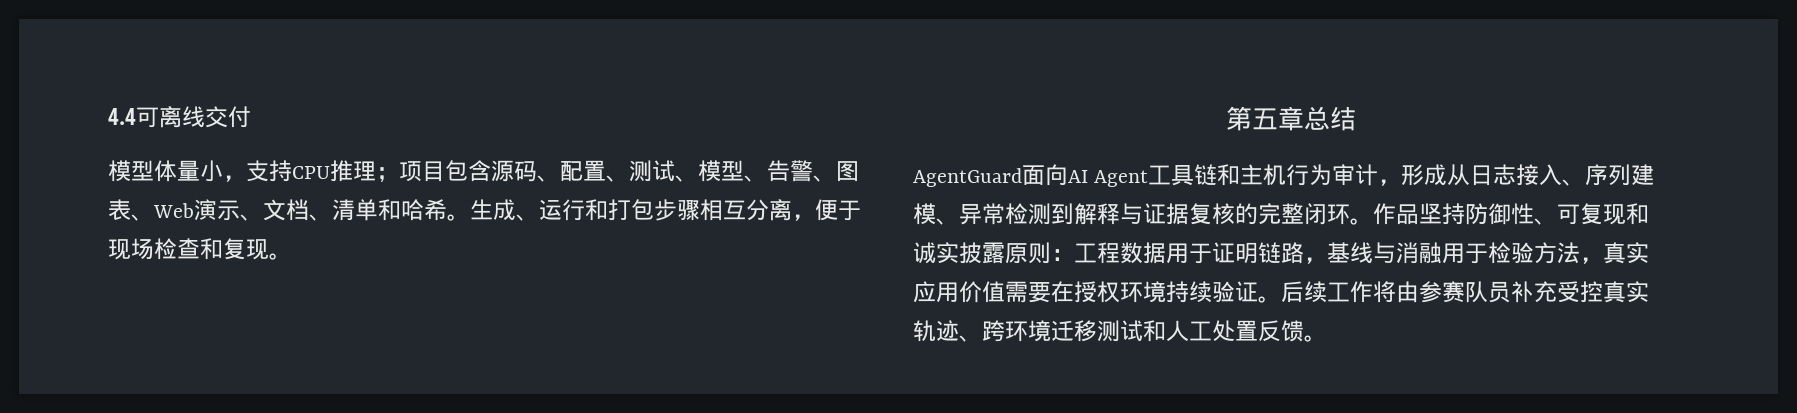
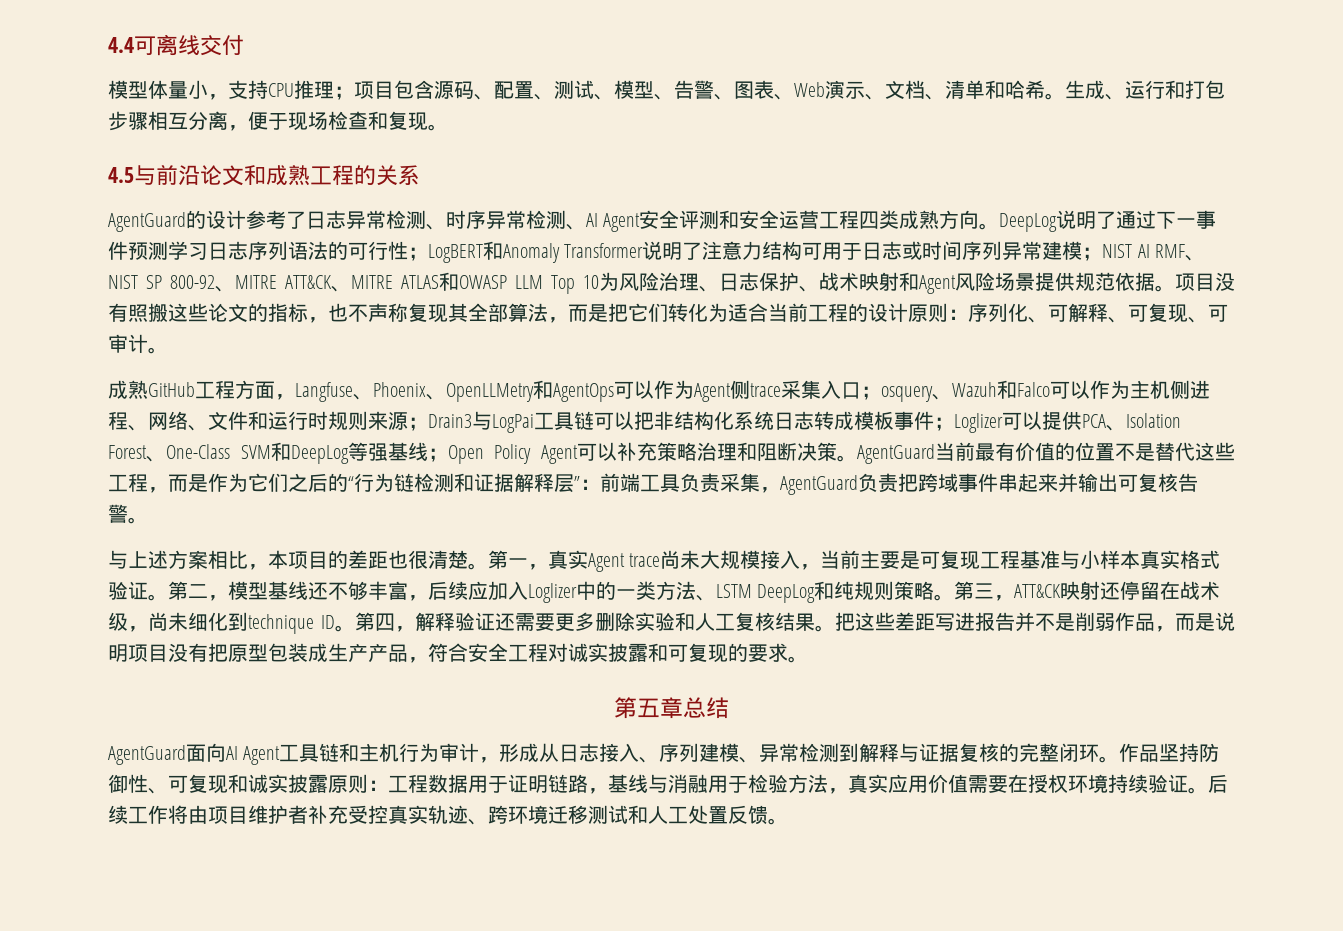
+ 4.5与前沿论文和成熟工程的关系
+ AgentGuard的设计参考了日志异常检测、时序异常检测、AI Agent安全评测和安全运营工程四类成熟方向。DeepLog说明了通过下一事件预测学习日志序列语法的可行性；LogBERT和Anomaly Transformer说明了注意力结构可用于日志或时间序列异常建模；NIST AI RMF、NIST SP 800-92、MITRE ATT&CK、MITRE ATLAS和OWASP LLM Top 10为风险治理、日志保护、战术映射和Agent风险场景提供规范依据。项目没有照搬这些论文的指标，也不声称复现其全部算法，而是把它们转化为适合当前工程的设计原则：序列化、可解释、可复现、可审计。
+ 成熟GitHub工程方面，Langfuse、Phoenix、OpenLLMetry和AgentOps可以作为Agent侧trace采集入口；osquery、Wazuh和Falco可以作为主机侧进程、网络、文件和运行时规则来源；Drain3与LogPai工具链可以把非结构化系统日志转成模板事件；Loglizer可以提供PCA、Isolation Forest、One-Class SVM和DeepLog等强基线；Open Policy Agent可以补充策略治理和阻断决策。AgentGuard当前最有价值的位置不是替代这些工程，而是作为它们之后的“行为链检测和证据解释层”：前端工具负责采集，AgentGuard负责把跨域事件串起来并输出可复核告警。
+ 与上述方案相比，本项目的差距也很清楚。第一，真实Agent trace尚未大规模接入，当前主要是可复现工程基准与小样本真实格式验证。第二，模型基线还不够丰富，后续应加入Loglizer中的一类方法、LSTM DeepLog和纯规则策略。第三，ATT&CK映射还停留在战术级，尚未细化到technique ID。第四，解释验证还需要更多删除实验和人工复核结果。把这些差距写进报告并不是削弱作品，而是说明项目没有把原型包装成生产产品，符合安全工程对诚实披露和可复现的要求。
- 后续工作将由参赛队员补充受控真实轨迹、跨环境迁移测试和人工处置反馈。
+ 后续工作将由项目维护者补充受控真实轨迹、跨环境迁移测试和人工处置反馈。

